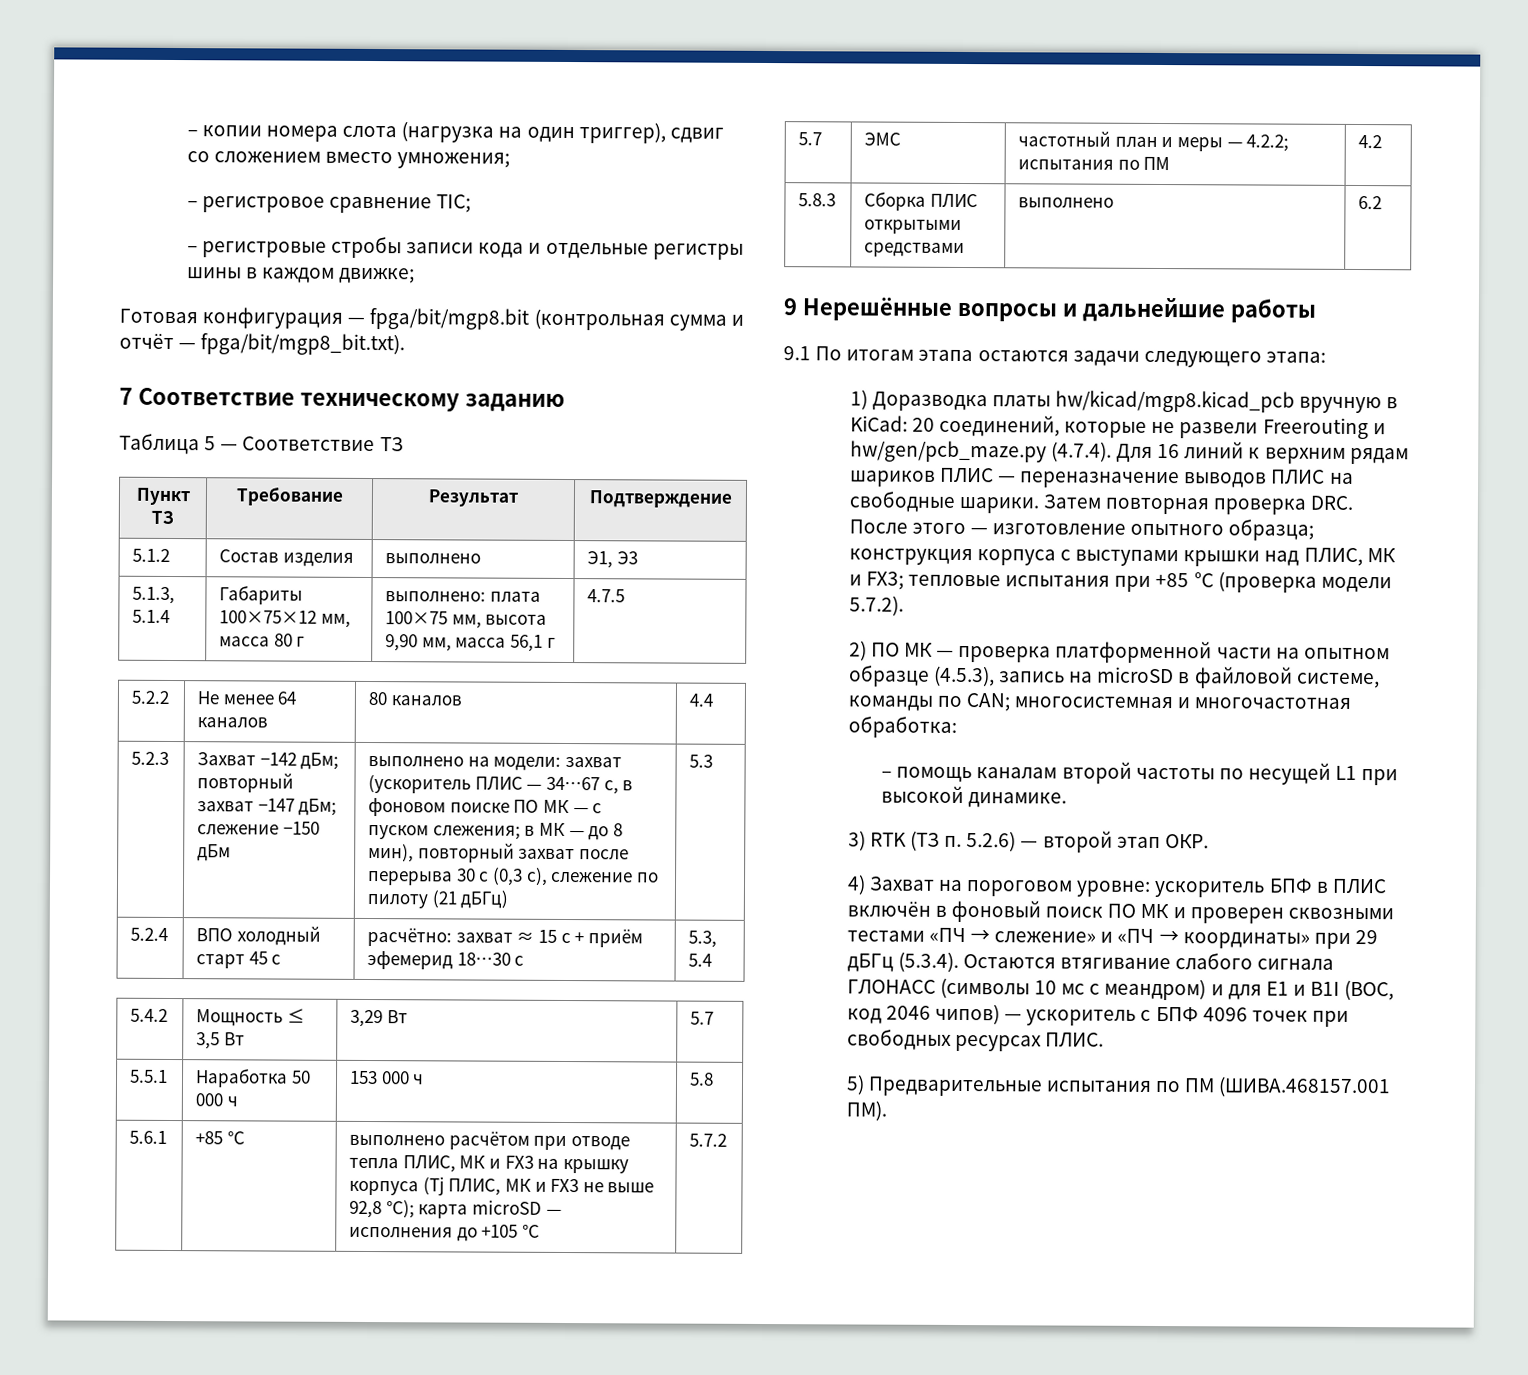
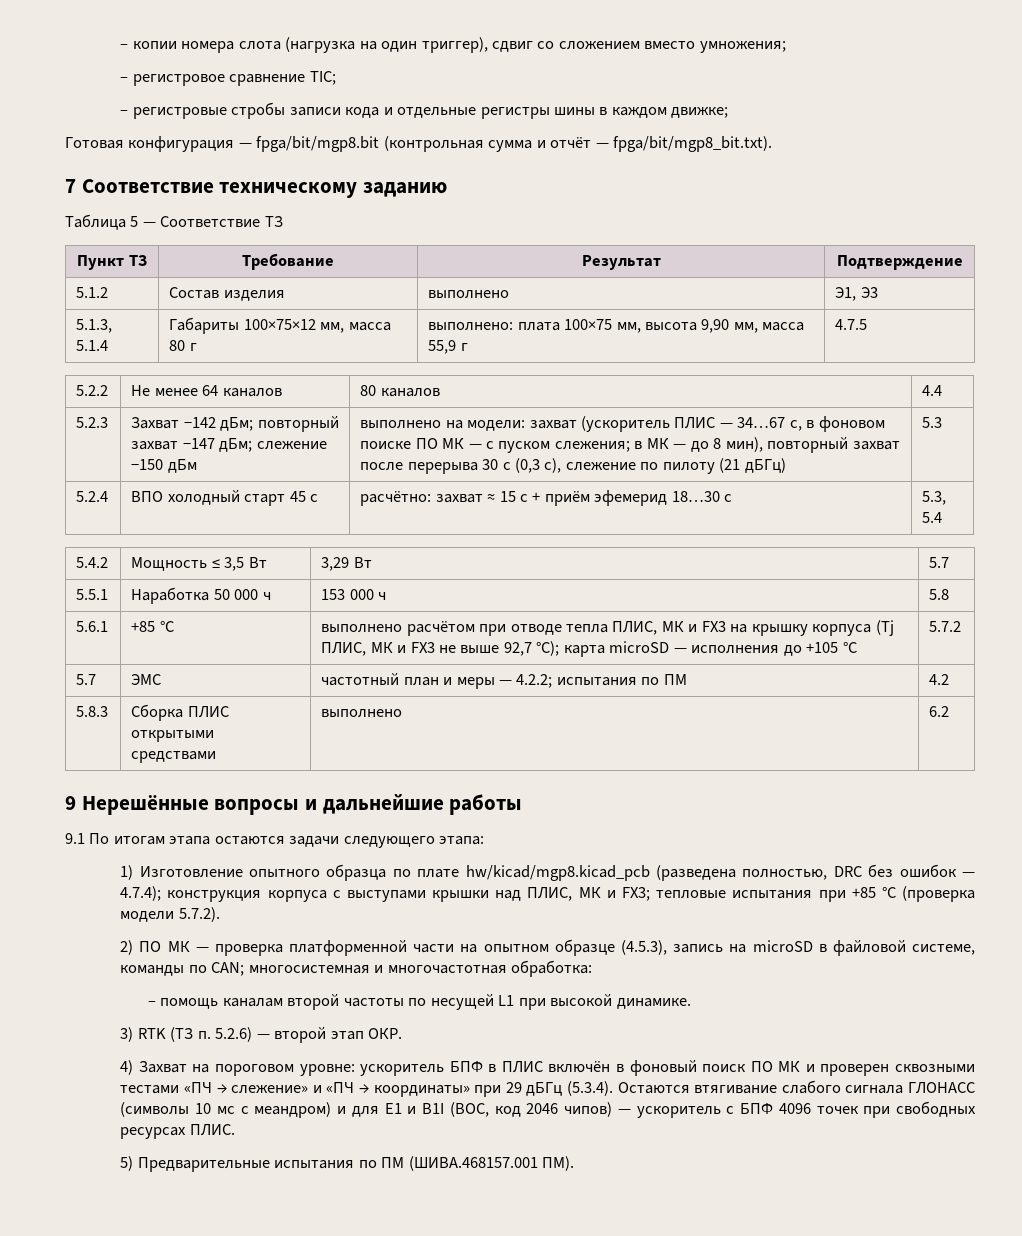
- 5.1.3, 5.1.4 | Габариты 100×75×12 мм, масса 80 г | выполнено: плата 100×75 мм, высота 9,90 мм, масса 56,1 г | 4.7.5
+ 5.1.3, 5.1.4 | Габариты 100×75×12 мм, масса 80 г | выполнено: плата 100×75 мм, высота 9,90 мм, масса 55,9 г | 4.7.5
- 5.6.1 | +85 °С | выполнено расчётом при отводе тепла ПЛИС, МК и FX3 на крышку корпуса (Tj ПЛИС, МК и FX3 не выше 92,8 °С); карта microSD — исполнения до +105 °С | 5.7.2
+ 5.6.1 | +85 °С | выполнено расчётом при отводе тепла ПЛИС, МК и FX3 на крышку корпуса (Tj ПЛИС, МК и FX3 не выше 92,7 °С); карта microSD — исполнения до +105 °С | 5.7.2
- 1) Доразводка платы hw/kicad/mgp8.kicad_pcb вручную в KiCad: 20 соединений, которые не развели Freerouting и hw/gen/pcb_maze.py (4.7.4). Для 16 линий к верхним рядам шариков ПЛИС — переназначение выводов ПЛИС на свободные шарики. Затем повторная проверка DRC. После этого — изготовление опытного образца; конструкция корпуса с выступами крышки над ПЛИС, МК и FX3; тепловые испытания при +85 °С (проверка модели 5.7.2).
+ 1) Изготовление опытного образца по плате hw/kicad/mgp8.kicad_pcb (разведена полностью, DRC без ошибок — 4.7.4); конструкция корпуса с выступами крышки над ПЛИС, МК и FX3; тепловые испытания при +85 °С (проверка модели 5.7.2).

